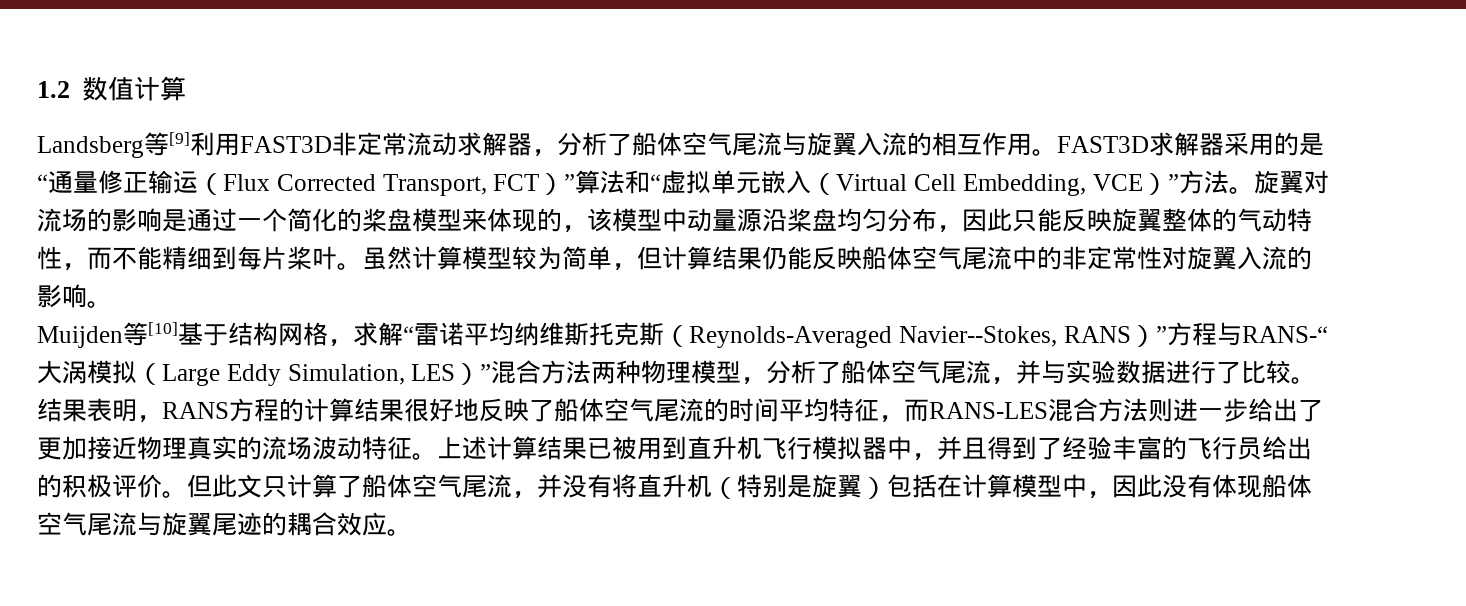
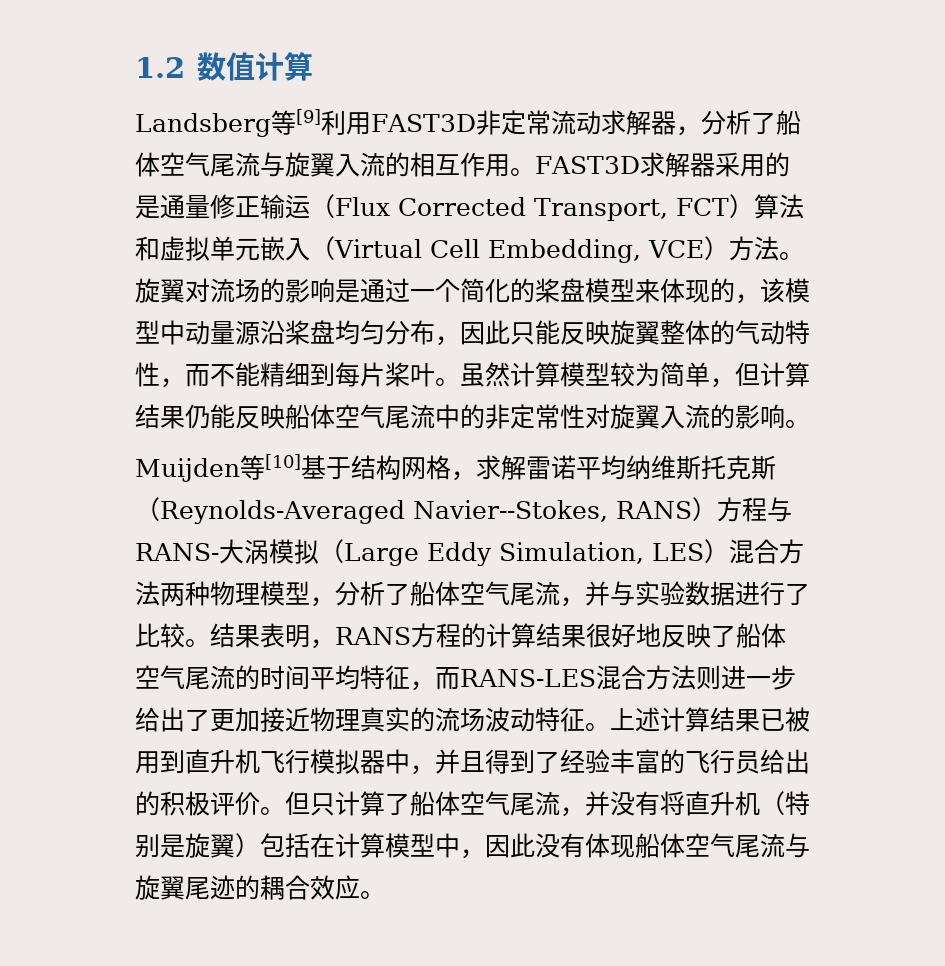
- FAST3D求解器采用的是“通量修正输运（Flux Corrected Transport, FCT）”算法和“虚拟单元嵌入（Virtual Cell Embedding, VCE）”方法。
+ FAST3D求解器采用的是通量修正输运（Flux Corrected Transport, FCT）算法和虚拟单元嵌入（Virtual Cell Embedding, VCE）方法。
- Muijden等[10]基于结构网格，求解“雷诺平均纳维斯托克斯（Reynolds-Averaged Navier--Stokes, RANS）”方程与RANS-“大涡模拟（Large Eddy Simulation, LES）”混合方法两种物理模型，分析了船体空气尾流，并与实验数据进行了比较。
+ Muijden等[10]基于结构网格，求解雷诺平均纳维斯托克斯（Reynolds-Averaged Navier--Stokes, RANS）方程与RANS-大涡模拟（Large Eddy Simulation, LES）混合方法两种物理模型，分析了船体空气尾流，并与实验数据进行了比较。
- 但此文只计算了船体空气尾流，并没有将直升机（特别是旋翼）包括在计算模型中，因此没有体现船体空气尾流与旋翼尾迹的耦合效应。
+ 但只计算了船体空气尾流，并没有将直升机（特别是旋翼）包括在计算模型中，因此没有体现船体空气尾流与旋翼尾迹的耦合效应。

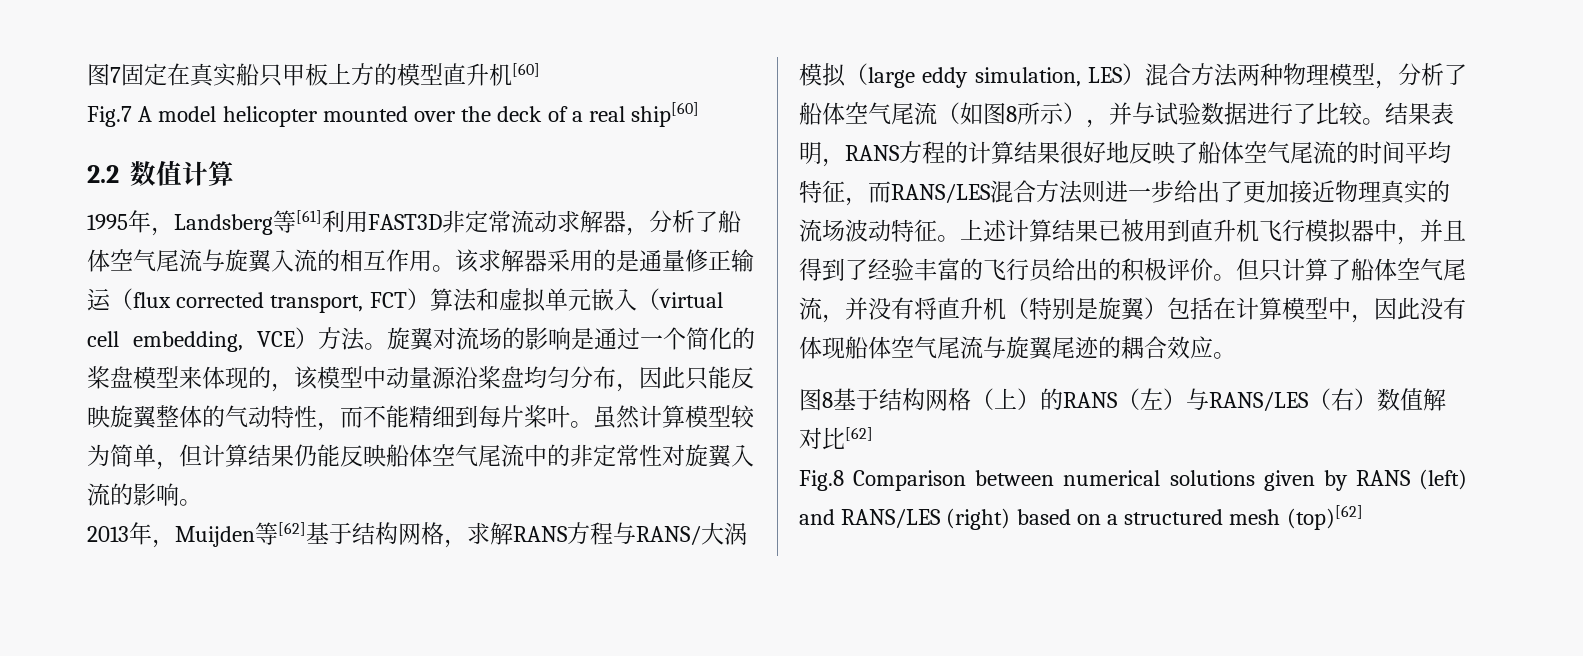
- 1.2数值计算
- Landsberg等[9]利用FAST3D非定常流动求解器，分析了船体空气尾流与旋翼入流的相互作用。
+ 图7固定在真实船只甲板上方的模型直升机[60]
+ Fig.7 A model helicopter mounted over the deck of a real ship[60]
+ 2.2数值计算
+ 1995年，Landsberg等[61]利用FAST3D非定常流动求解器，分析了船体空气尾流与旋翼入流的相互作用。
- FAST3D求解器采用的是通量修正输运（Flux Corrected Transport, FCT）算法和虚拟单元嵌入（Virtual Cell Embedding, VCE）方法。
+ 该求解器采用的是通量修正输运（flux corrected transport, FCT）算法和虚拟单元嵌入（virtual cell embedding, VCE）方法。
- Muijden等[10]基于结构网格，求解雷诺平均纳维斯托克斯（Reynolds-Averaged Navier--Stokes, RANS）方程与RANS-大涡模拟（Large Eddy Simulation, LES）混合方法两种物理模型，分析了船体空气尾流，并与实验数据进行了比较。
+ 2013年，Muijden等[62]基于结构网格，求解RANS方程与RANS/大涡模拟（large eddy simulation, LES）混合方法两种物理模型，分析了船体空气尾流（如图8所示），并与试验数据进行了比较。
- 结果表明，RANS方程的计算结果很好地反映了船体空气尾流的时间平均特征，而RANS-LES混合方法则进一步给出了更加接近物理真实的流场波动特征。
+ 结果表明，RANS方程的计算结果很好地反映了船体空气尾流的时间平均特征，而RANS/LES混合方法则进一步给出了更加接近物理真实的流场波动特征。
+ 图8基于结构网格（上）的RANS（左）与RANS/LES（右）数值解对比[62]
+ Fig.8 Comparison between numerical solutions given by RANS (left) and RANS/LES (right) based on a structured mesh (top)[62]

